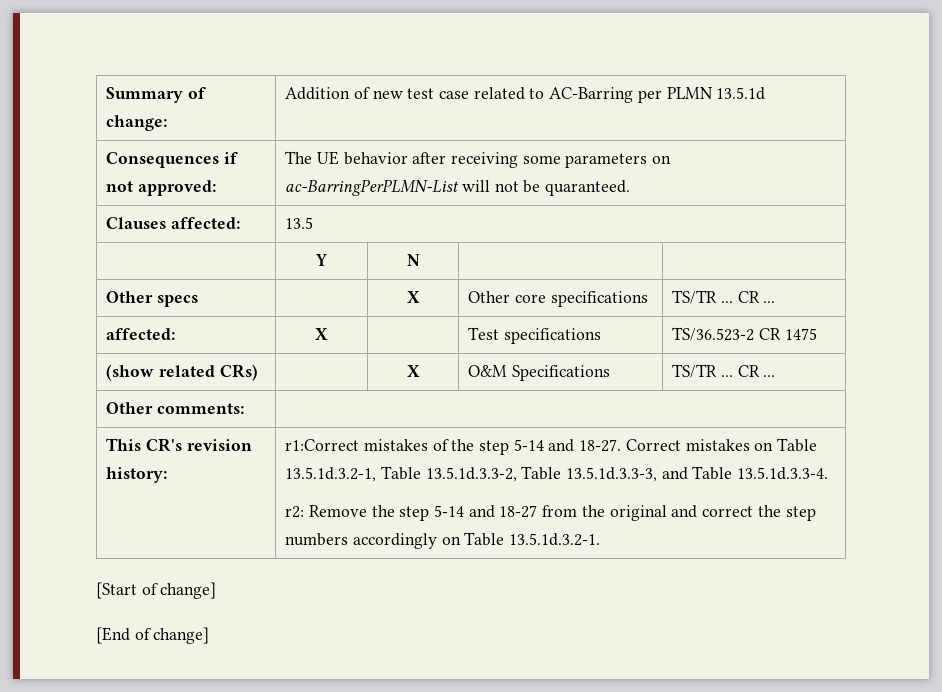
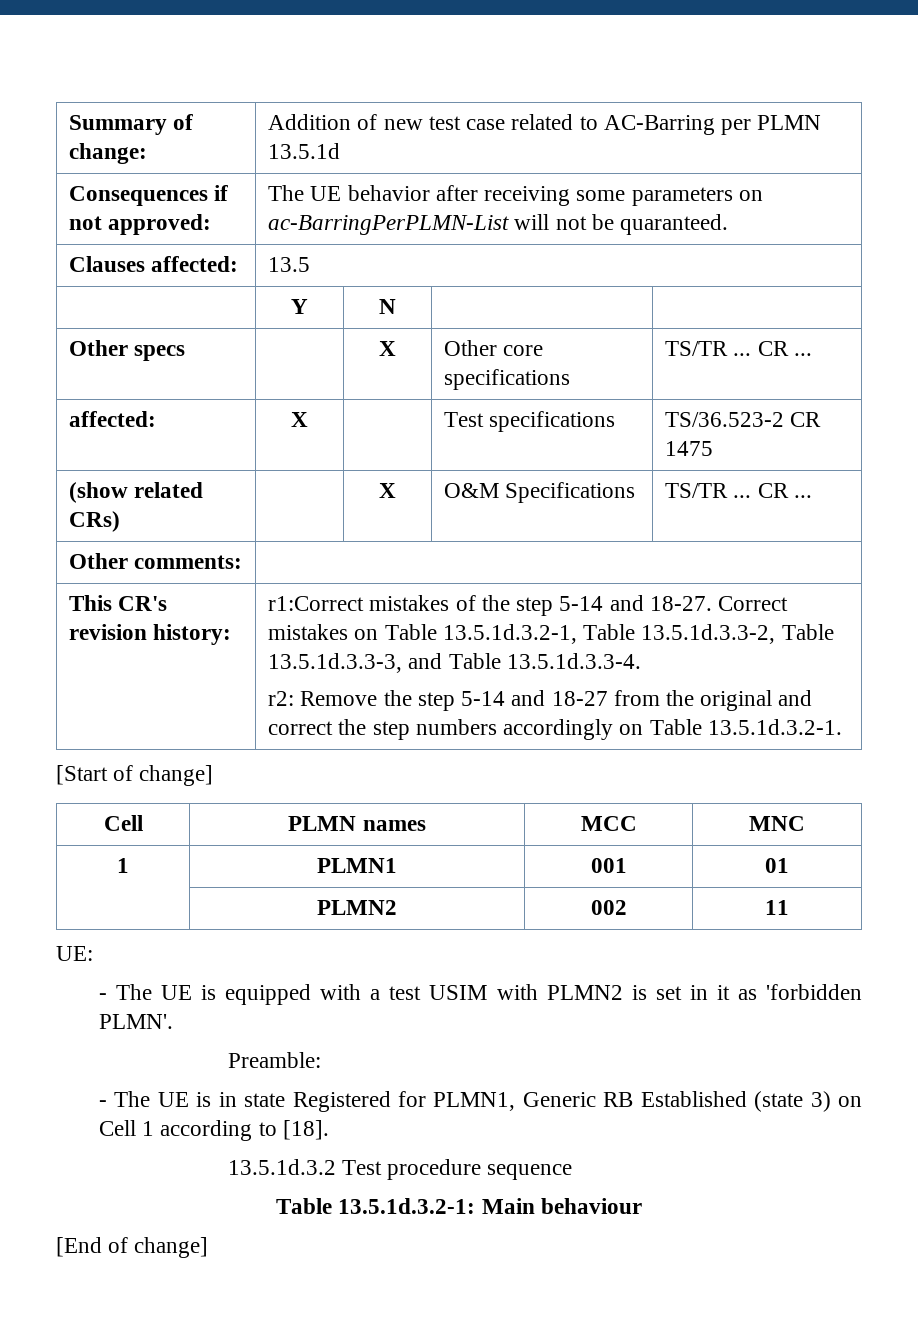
+ Cell | PLMN names | MCC | MNC
+ 1 | PLMN1 | 001 | 01
+ | PLMN2 | 002 | 11
+ UE:
+ - The UE is equipped with a test USIM with PLMN2 is set in it as 'forbidden PLMN'.
+ Preamble:
+ - The UE is in state Registered for PLMN1, Generic RB Established (state 3) on Cell 1 according to [18].
+ 13.5.1d.3.2 Test procedure sequence
+ Table 13.5.1d.3.2-1: Main behaviour

